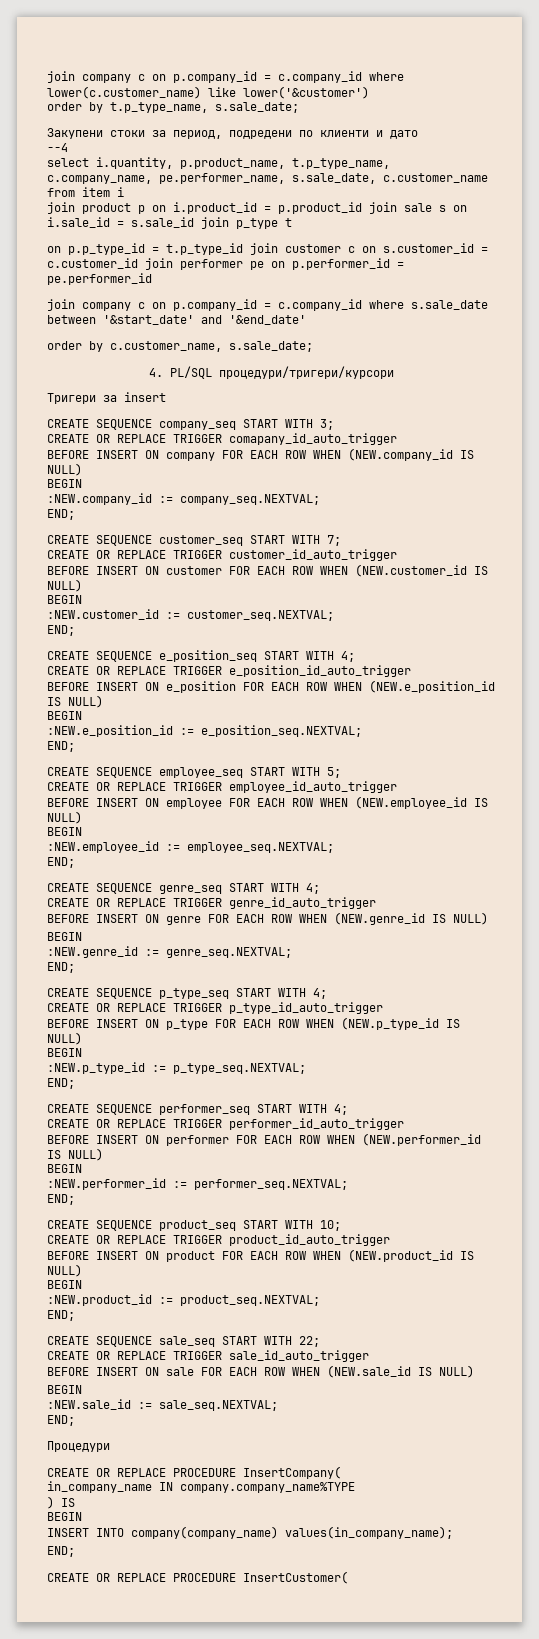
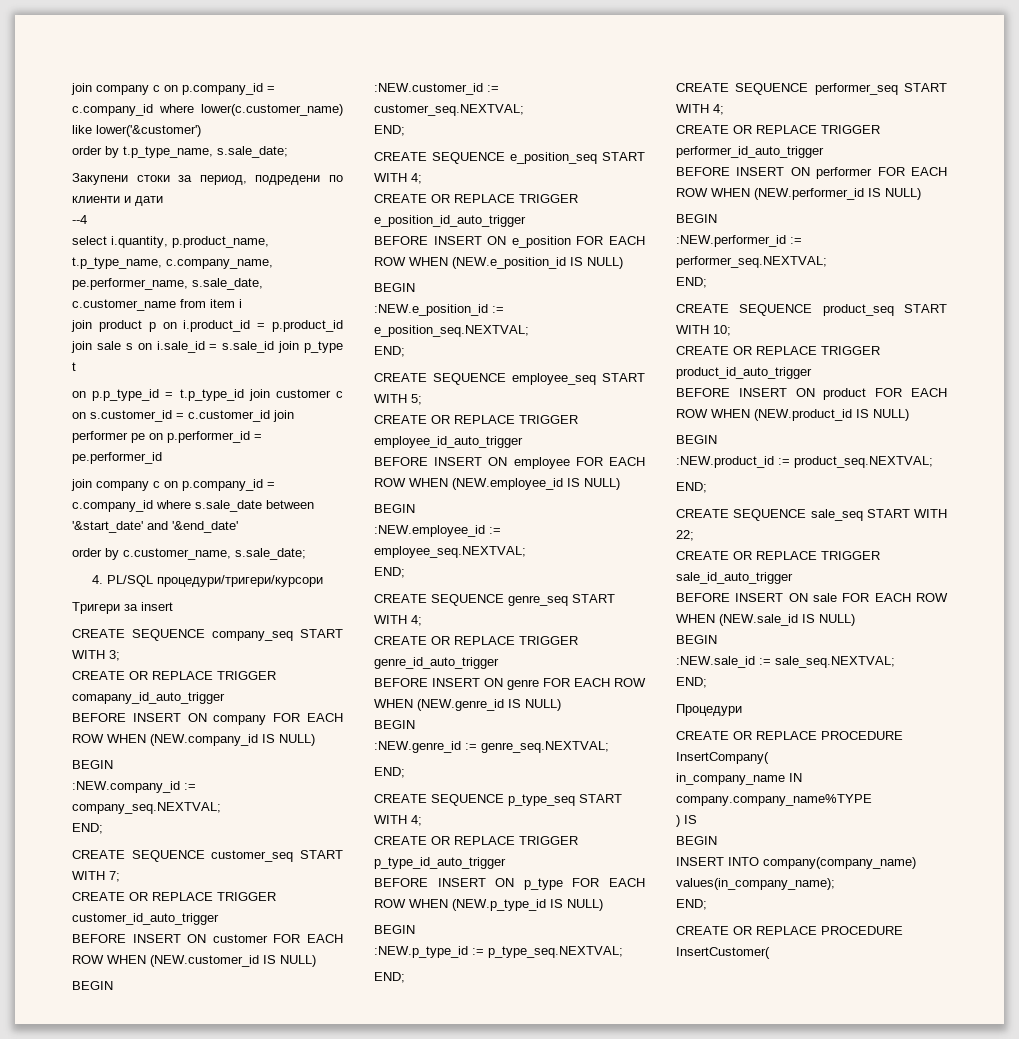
- Закупени стоки за период, подредени по клиенти и дато
+ Закупени стоки за период, подредени по клиенти и дати

